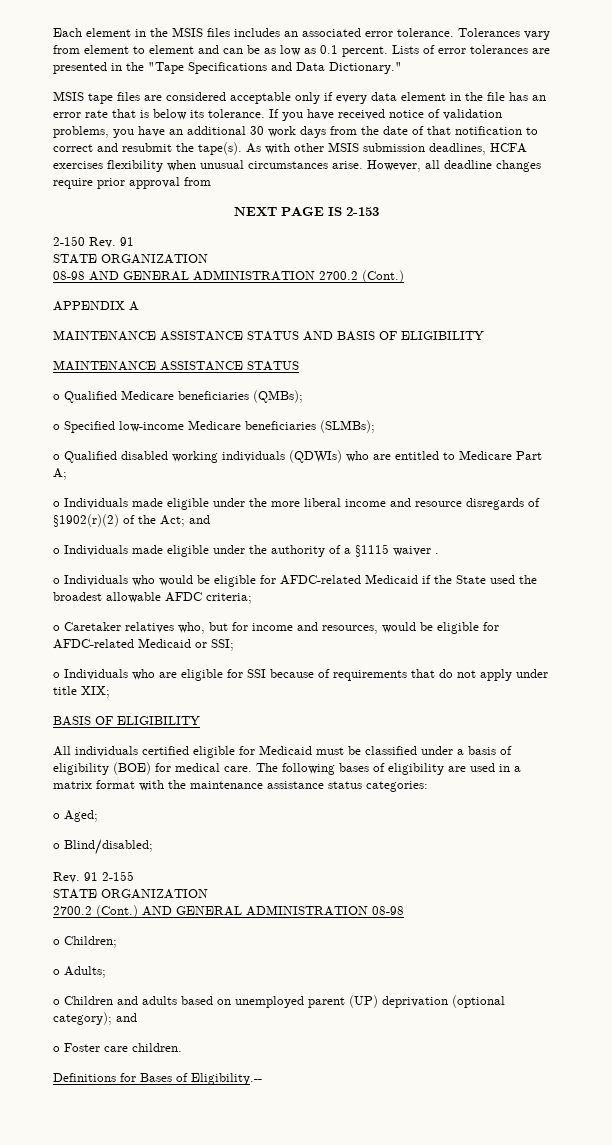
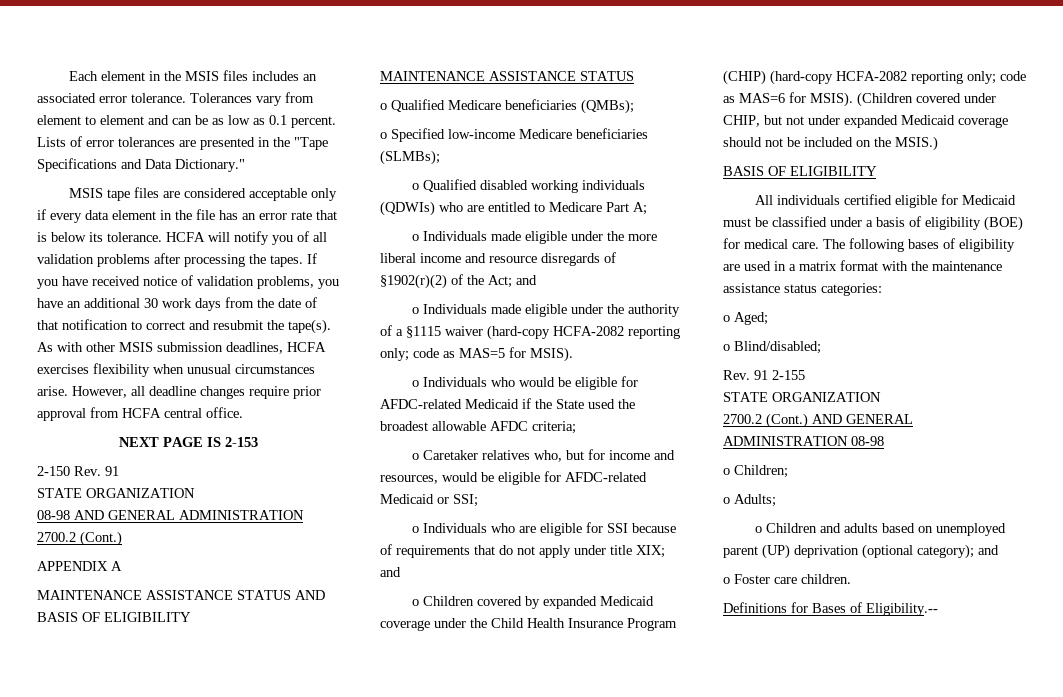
+ HCFA will notify you of all validation problems after processing the tapes.
- However, all deadline changes require prior approval from
+ However, all deadline changes require prior approval from HCFA central office.
- o Individuals made eligible under the authority of a §1115 waiver .
+ o Individuals made eligible under the authority of a §1115 waiver (hard-copy HCFA-2082 reporting only; code as MAS=5 for MSIS).
- o Individuals who are eligible for SSI because of requirements that do not apply under title XIX;
+ o Individuals who are eligible for SSI because of requirements that do not apply under title XIX; and
+ o Children covered by expanded Medicaid coverage under the Child Health Insurance Program (CHIP) (hard-copy HCFA-2082 reporting only; code as MAS=6 for MSIS). (Children covered under CHIP, but not under expanded Medicaid coverage should not be included on the MSIS.)

